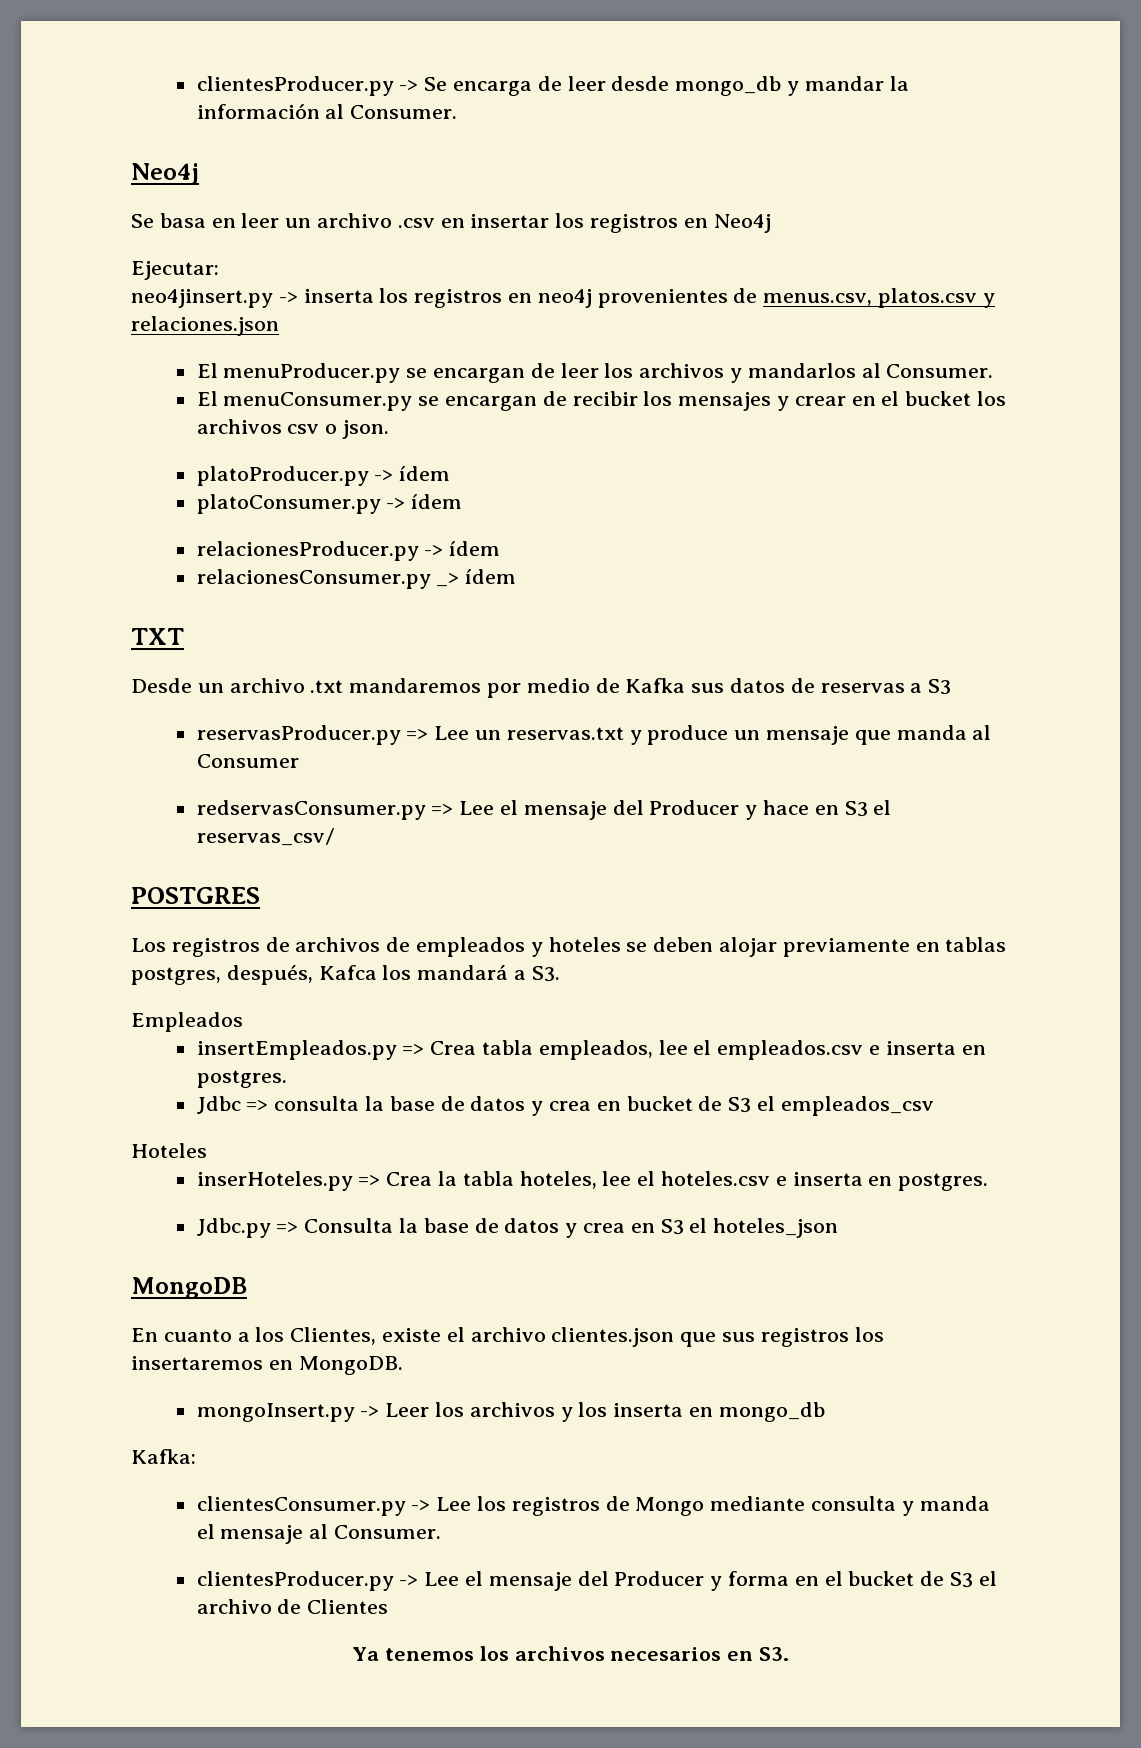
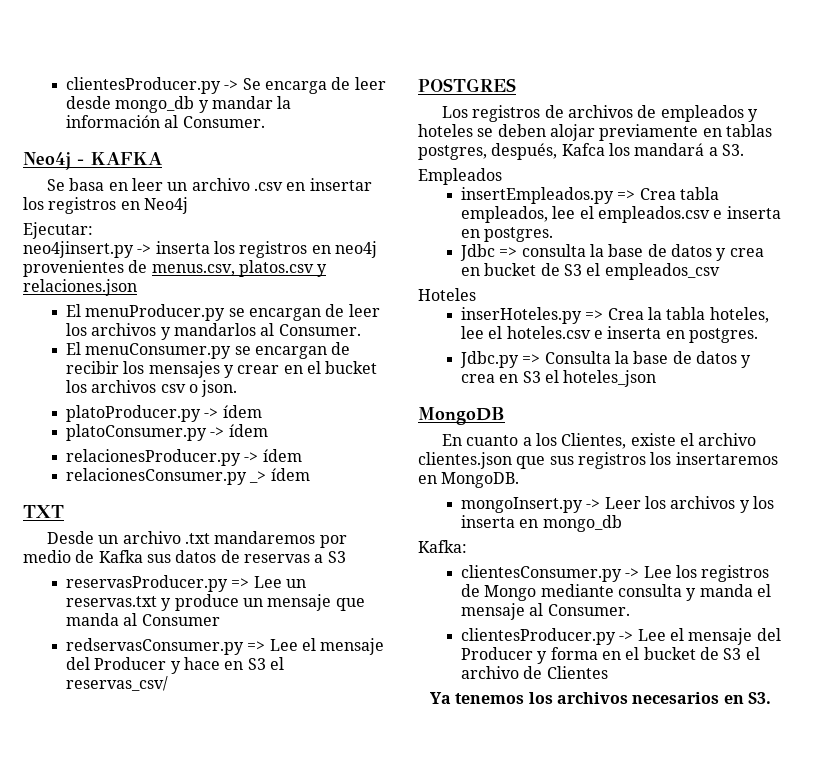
  clientesProducer.py -> Se encarga de leer desde mongo_db y mandar la información al Consumer.
- Neo4j
+ Neo4j - KAFKA

